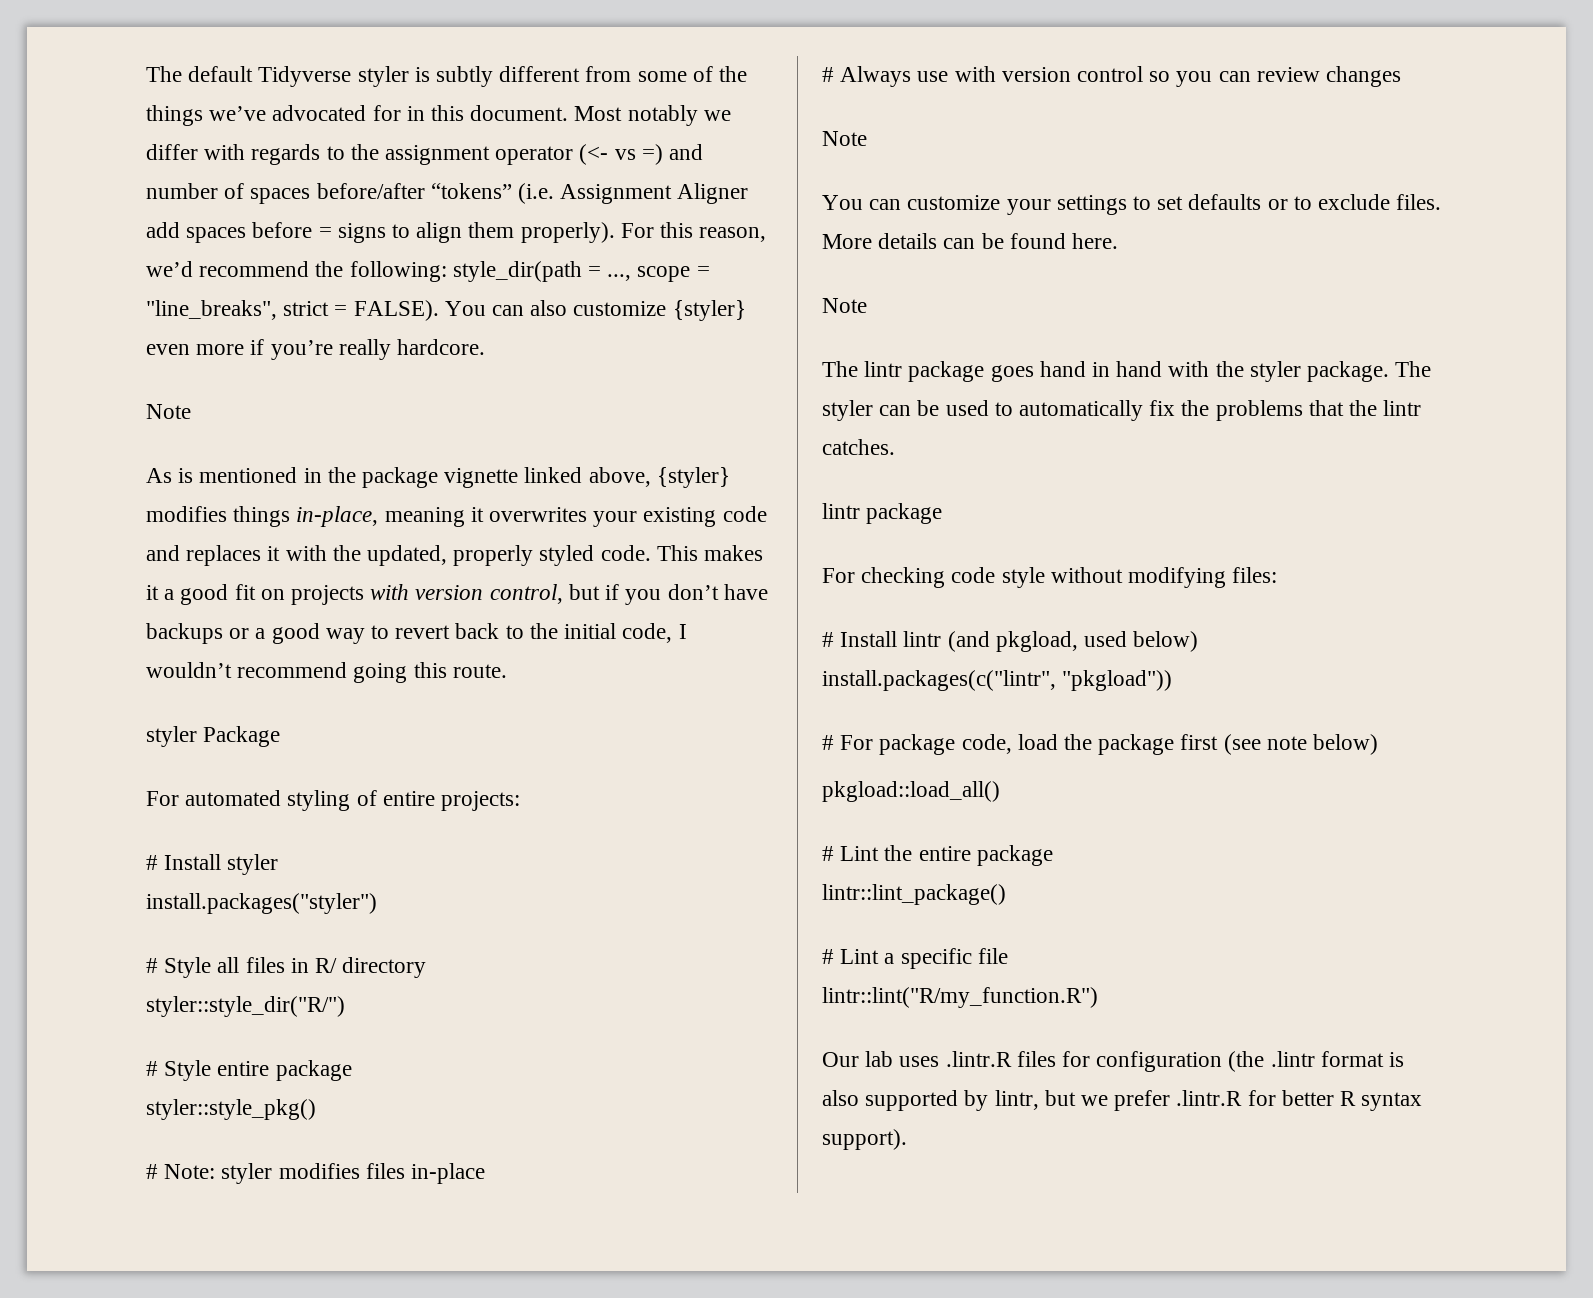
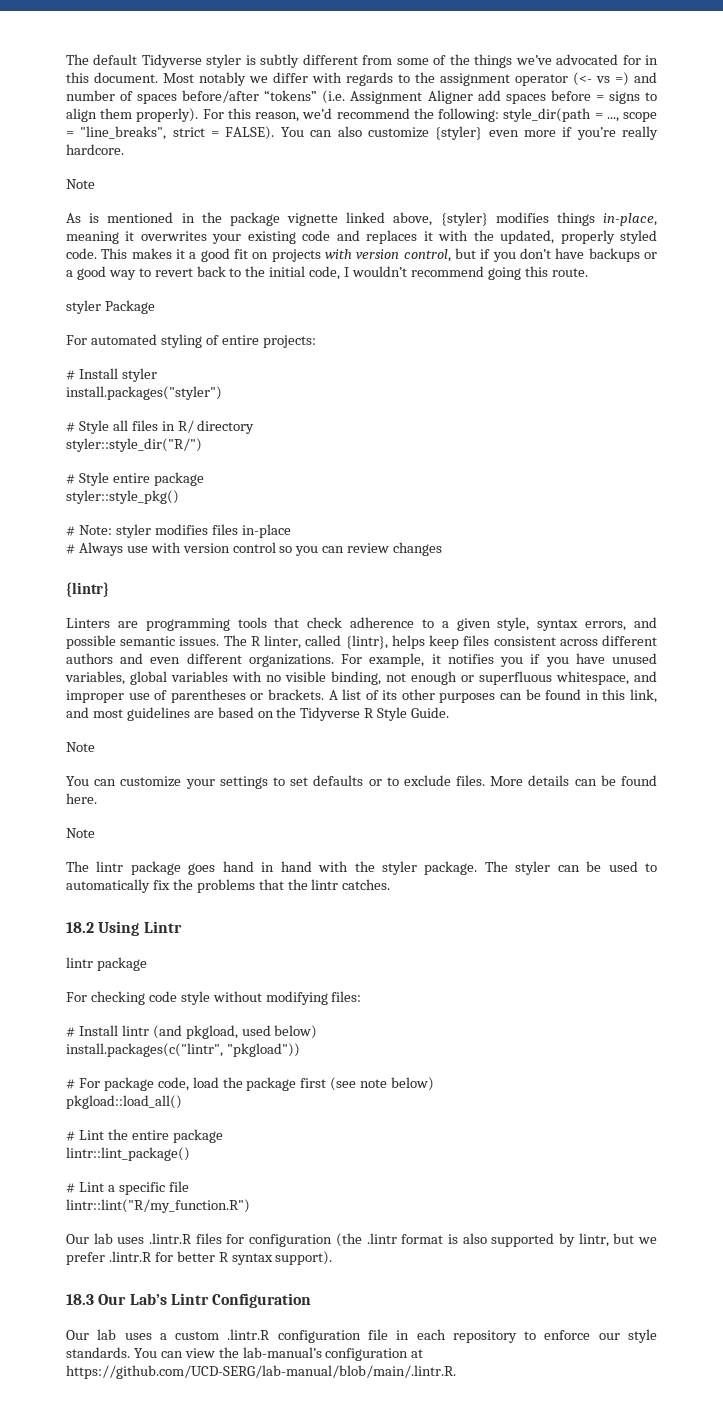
+ {lintr}
+ Linters are programming tools that check adherence to a given style, syntax errors, and possible semantic issues. The R linter, called {lintr}, helps keep files consistent across different authors and even different organizations. For example, it notifies you if you have unused variables, global variables with no visible binding, not enough or superfluous whitespace, and improper use of parentheses or brackets. A list of its other purposes can be found in this link, and most guidelines are based on the Tidyverse R Style Guide.
+ 18.2 Using Lintr
+ 18.3 Our Lab’s Lintr Configuration
+ Our lab uses a custom .lintr.R configuration file in each repository to enforce our style standards. You can view the lab-manual’s configuration at https://github.com/UCD-SERG/lab-manual/blob/main/.lintr.R.

